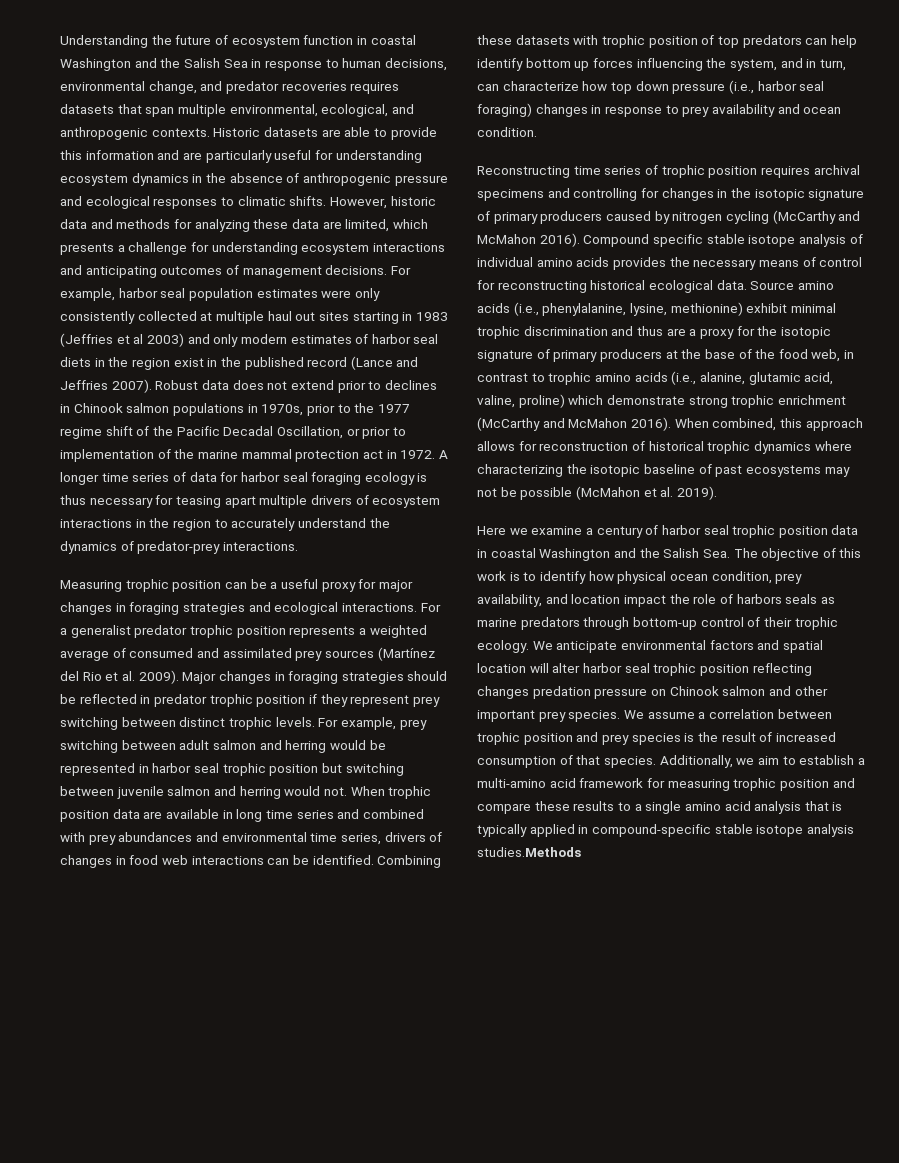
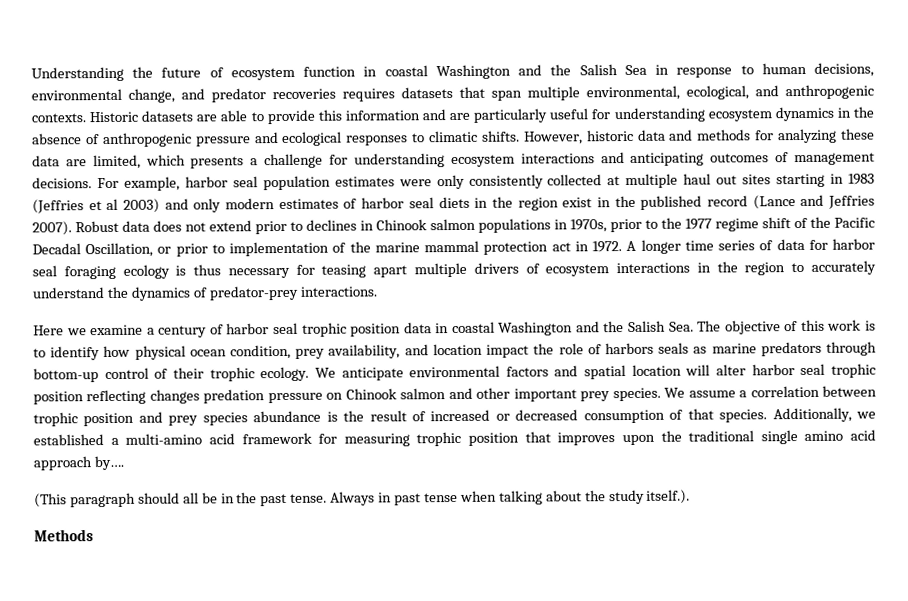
- Measuring trophic position can be a useful proxy for major changes in foraging strategies and ecological interactions. For a generalist predator trophic position represents a weighted average of consumed and assimilated prey sources (Martínez del Rio et al. 2009). Major changes in foraging strategies should be reflected in predator trophic position if they represent prey switching between distinct trophic levels. For example, prey switching between adult salmon and herring would be represented in harbor seal trophic position but switching between juvenile salmon and herring would not. When trophic position data are available in long time series and combined with prey abundances and environmental time series, drivers of changes in food web interactions can be identified. Combining these datasets with trophic position of top predators can help identify bottom up forces influencing the system, and in turn, can characterize how top down pressure (i.e., harbor seal foraging) changes in response to prey availability and ocean condition.
- Reconstructing time series of trophic position requires archival specimens and controlling for changes in the isotopic signature of primary producers caused by nitrogen cycling (McCarthy and McMahon 2016). Compound specific stable isotope analysis of individual amino acids provides the necessary means of control for reconstructing historical ecological data. Source amino acids (i.e., phenylalanine, lysine, methionine) exhibit minimal trophic discrimination and thus are a proxy for the isotopic signature of primary producers at the base of the food web, in contrast to trophic amino acids (i.e., alanine, glutamic acid, valine, proline) which demonstrate strong trophic enrichment (McCarthy and McMahon 2016). When combined, this approach allows for reconstruction of historical trophic dynamics where characterizing the isotopic baseline of past ecosystems may not be possible (McMahon et al. 2019).
- We assume a correlation between trophic position and prey species is the result of increased consumption of that species.
+ We assume a correlation between trophic position and prey species abundance is the result of increased or decreased consumption of that species.
- Additionally, we aim to establish a multi-amino acid framework for measuring trophic position and compare these results to a single amino acid analysis that is typically applied in compound-specific stable isotope analysis studies.Methods
+ Additionally, we established a multi-amino acid framework for measuring trophic position that improves upon the traditional single amino acid approach by….
+ (This paragraph should all be in the past tense. Always in past tense when talking about the study itself.).
+ Methods

